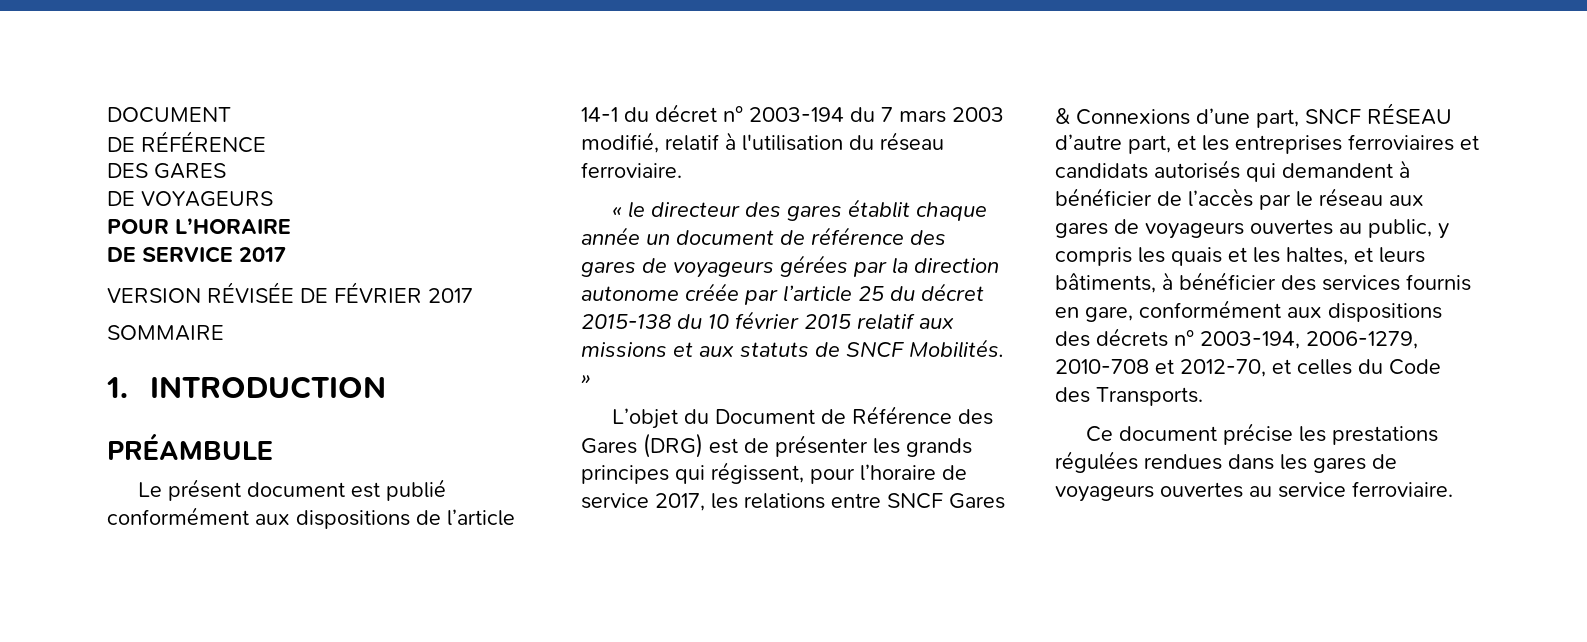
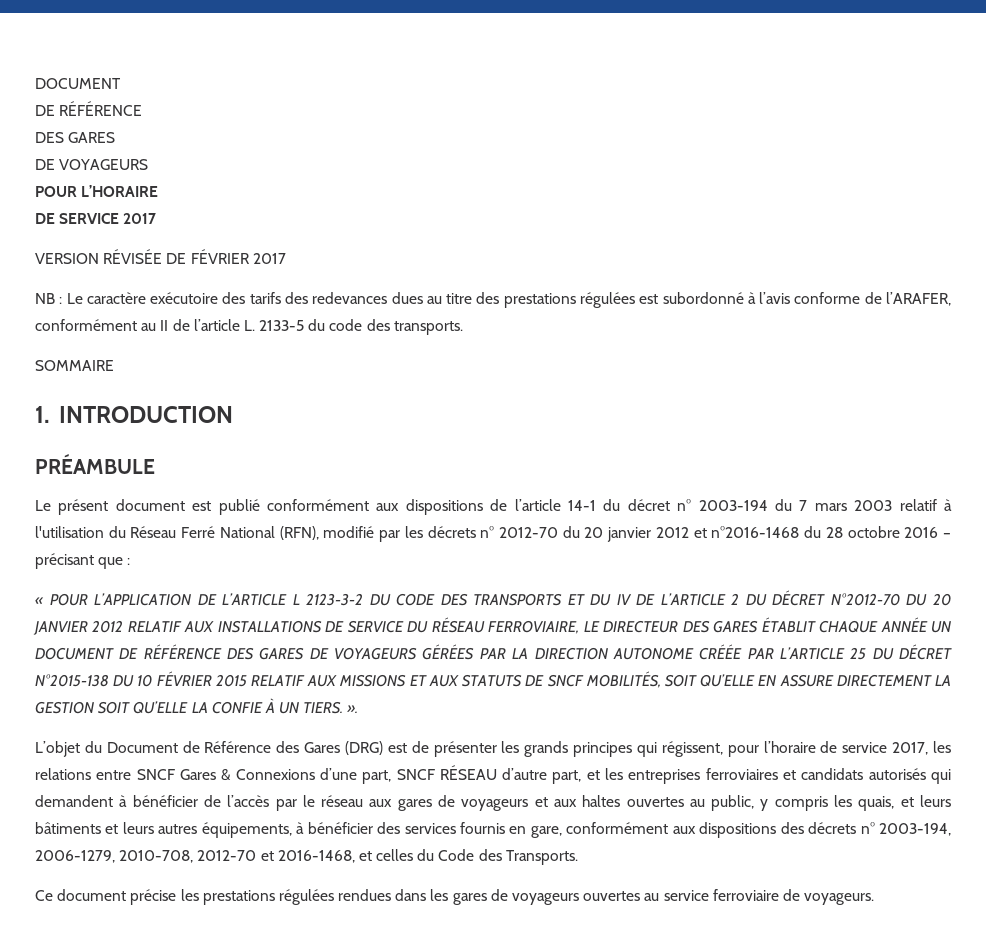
+ NB : Le caractère exécutoire des tarifs des redevances dues au titre des prestations régulées est subordonné à l’avis conforme de l’ARAFER, conformément au II de l’article L. 2133-5 du code des transports.
- Le présent document est publié conformément aux dispositions de l’article 14-1 du décret n° 2003-194 du 7 mars 2003 modifié, relatif à l'utilisation du réseau ferroviaire.
- « le directeur des gares établit chaque année un document de référence des gares de voyageurs gérées par la direction autonome créée par l’article 25 du décret 2015-138 du 10 février 2015 relatif aux missions et aux statuts de SNCF Mobilités. »
+ Le présent document est publié conformément aux dispositions de l’article 14-1 du décret n° 2003-194 du 7 mars 2003 relatif à l'utilisation du Réseau Ferré National (RFN), modifié par les décrets n° 2012-70 du 20 janvier 2012 et n°2016-1468 du 28 octobre 2016 – précisant que :
+ « POUR L’APPLICATION DE L’ARTICLE L 2123-3-2 DU CODE DES TRANSPORTS ET DU IV DE L’ARTICLE 2 DU DÉCRET N°2012-70 DU 20 JANVIER 2012 RELATIF AUX INSTALLATIONS DE SERVICE DU RÉSEAU FERROVIAIRE, LE DIRECTEUR DES GARES ÉTABLIT CHAQUE ANNÉE UN DOCUMENT DE RÉFÉRENCE DES GARES DE VOYAGEURS GÉRÉES PAR LA DIRECTION AUTONOME CRÉÉE PAR L’ARTICLE 25 DU DÉCRET N°2015-138 DU 10 FÉVRIER 2015 RELATIF AUX MISSIONS ET AUX STATUTS DE SNCF MOBILITÉS, SOIT QU’ELLE EN ASSURE DIRECTEMENT LA GESTION SOIT QU’ELLE LA CONFIE À UN TIERS. ».
- L’objet du Document de Référence des Gares (DRG) est de présenter les grands principes qui régissent, pour l’horaire de service 2017, les relations entre SNCF Gares & Connexions d’une part, SNCF RÉSEAU d’autre part, et les entreprises ferroviaires et candidats autorisés qui demandent à bénéficier de l’accès par le réseau aux gares de voyageurs ouvertes au public, y compris les quais et les haltes, et leurs bâtiments, à bénéficier des services fournis en gare, conformément aux dispositions des décrets n° 2003-194, 2006-1279, 2010-708 et 2012-70, et celles du Code des Transports.
+ L’objet du Document de Référence des Gares (DRG) est de présenter les grands principes qui régissent, pour l’horaire de service 2017, les relations entre SNCF Gares & Connexions d’une part, SNCF RÉSEAU d’autre part, et les entreprises ferroviaires et candidats autorisés qui demandent à bénéficier de l’accès par le réseau aux gares de voyageurs et aux haltes ouvertes au public, y compris les quais, et leurs bâtiments et leurs autres équipements, à bénéficier des services fournis en gare, conformément aux dispositions des décrets n° 2003-194, 2006-1279, 2010-708, 2012-70 et 2016-1468, et celles du Code des Transports.
- Ce document précise les prestations régulées rendues dans les gares de voyageurs ouvertes au service ferroviaire.
+ Ce document précise les prestations régulées rendues dans les gares de voyageurs ouvertes au service ferroviaire de voyageurs.

